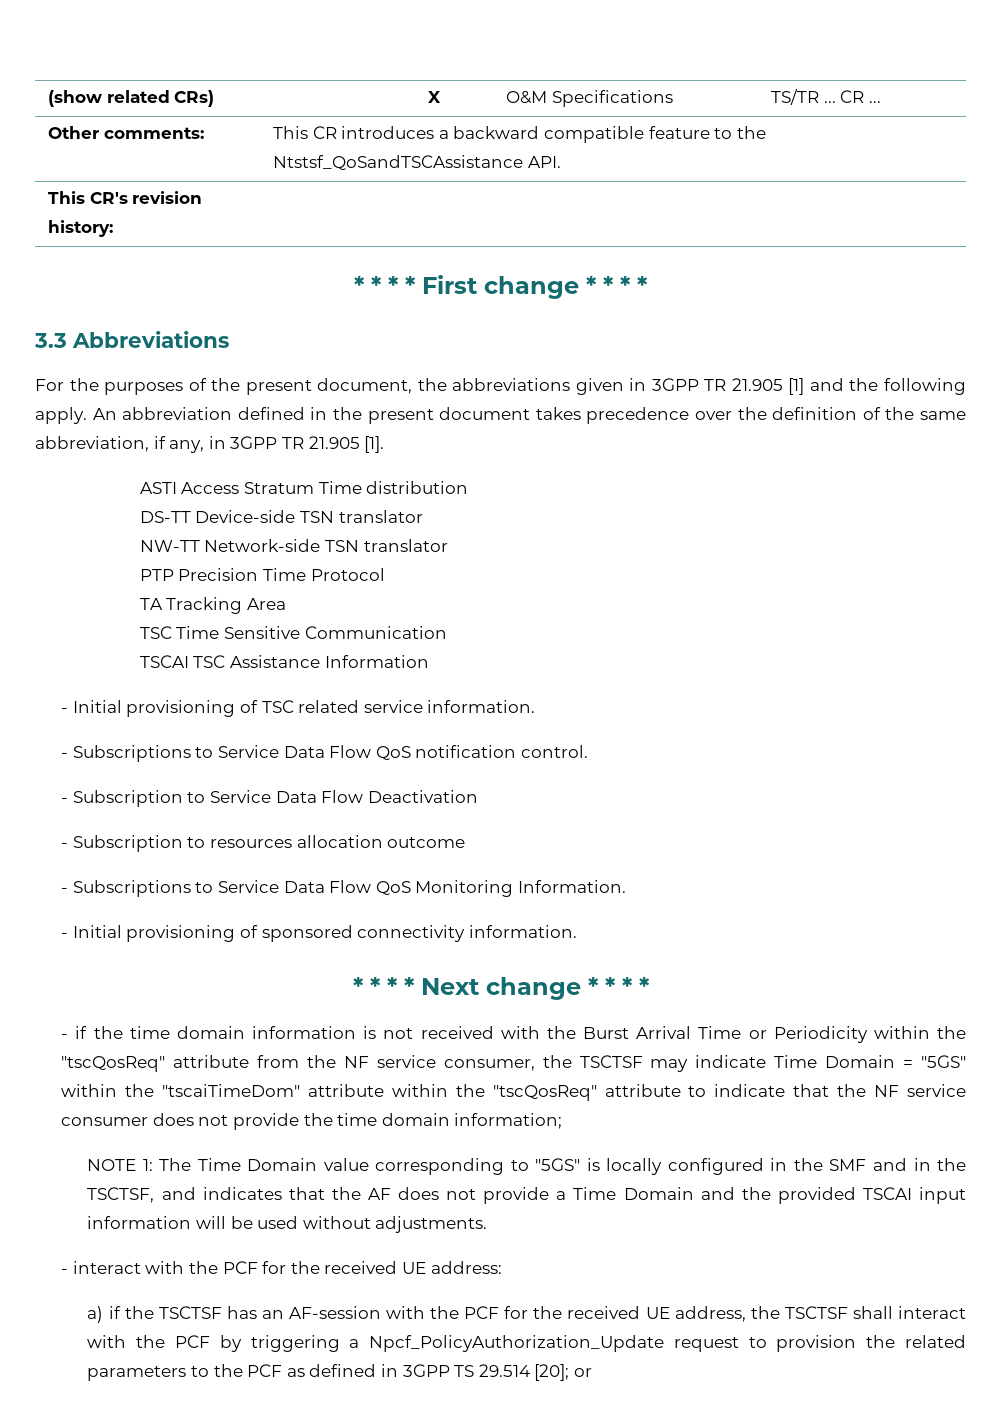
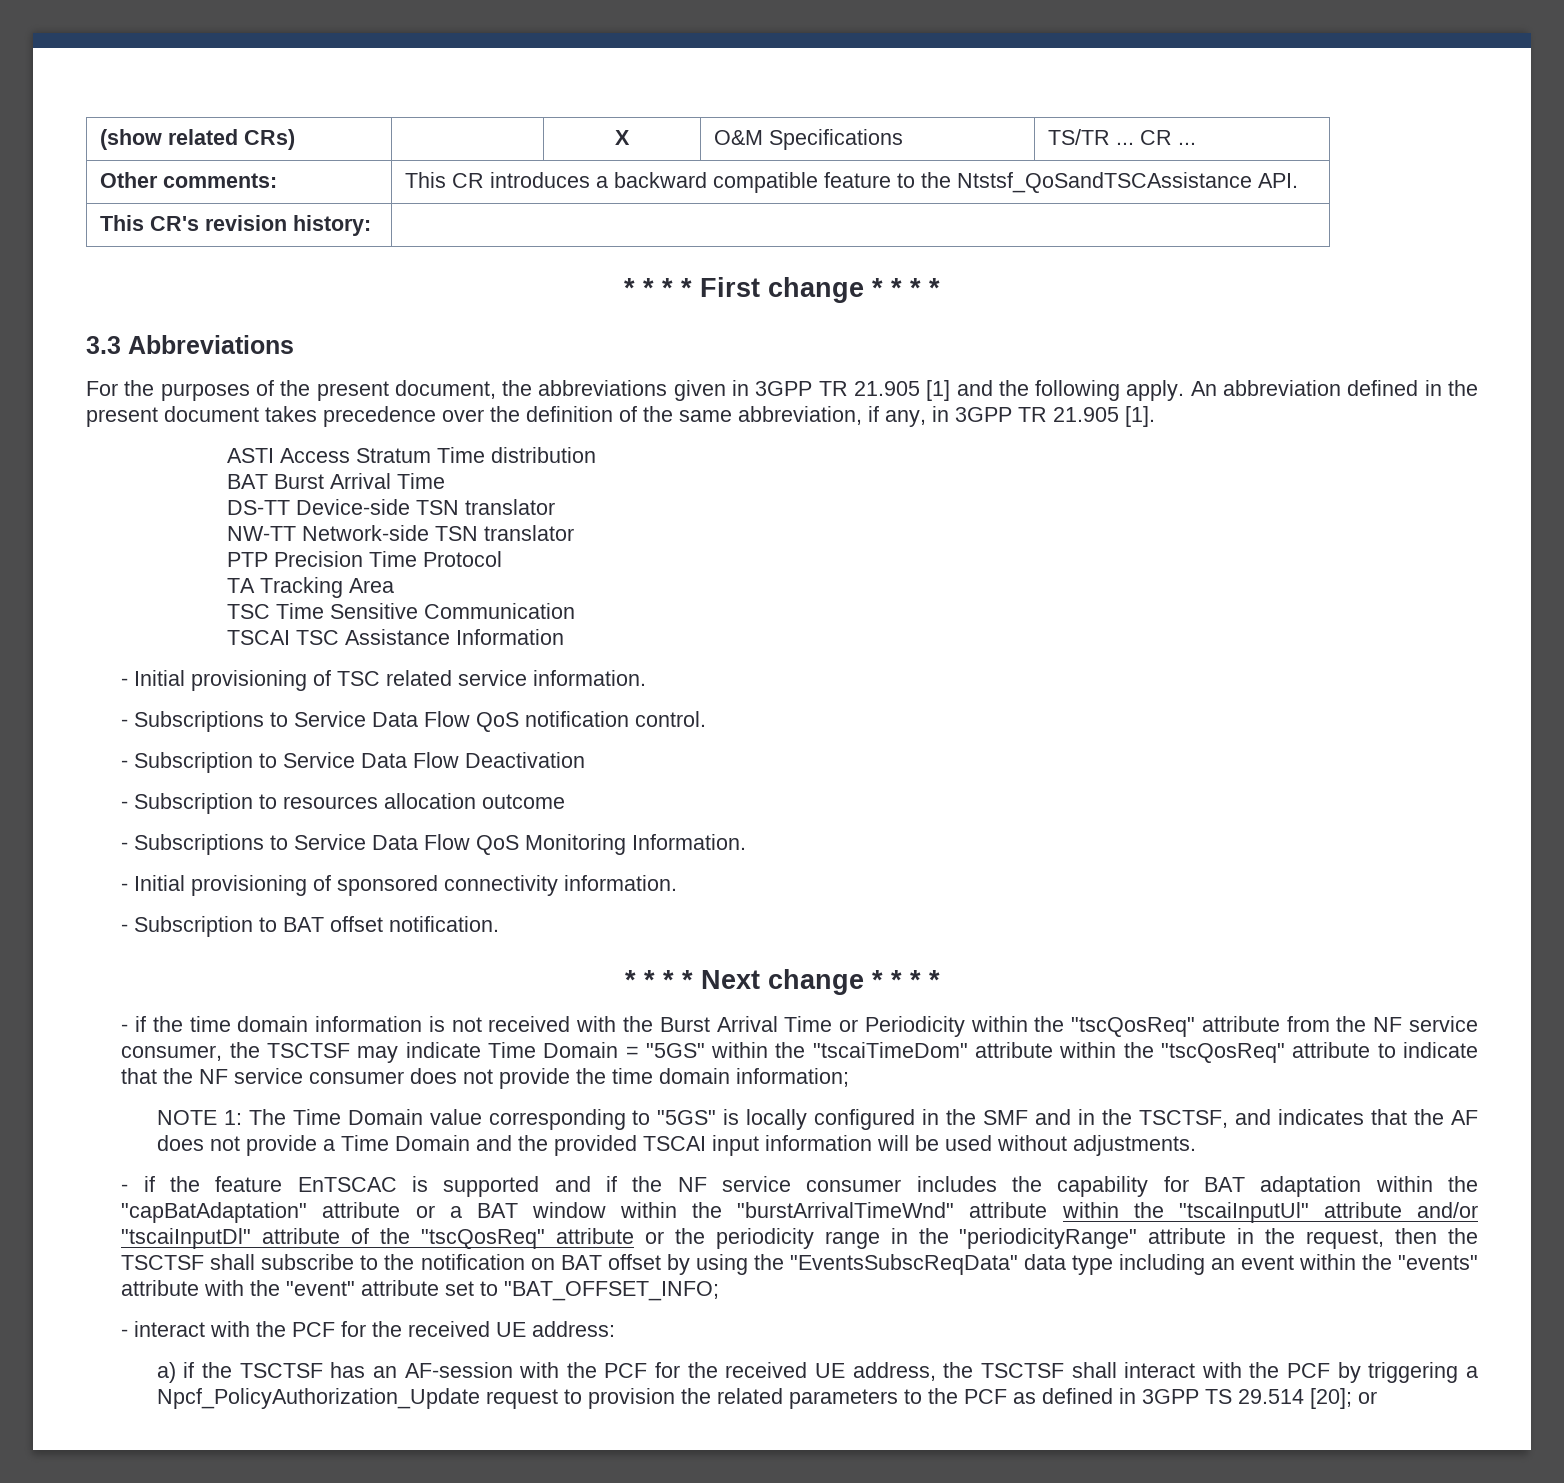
+ BAT Burst Arrival Time
+ - Subscription to BAT offset notification.
+ - if the feature EnTSCAC is supported and if the NF service consumer includes the capability for BAT adaptation within the "capBatAdaptation" attribute or a BAT window within the "burstArrivalTimeWnd" attribute within the "tscaiInputUl" attribute and/or "tscaiInputDl" attribute of the "tscQosReq" attribute or the periodicity range in the "periodicityRange" attribute in the request, then the TSCTSF shall subscribe to the notification on BAT offset by using the "EventsSubscReqData" data type including an event within the "events" attribute with the "event" attribute set to "BAT_OFFSET_INFO;

